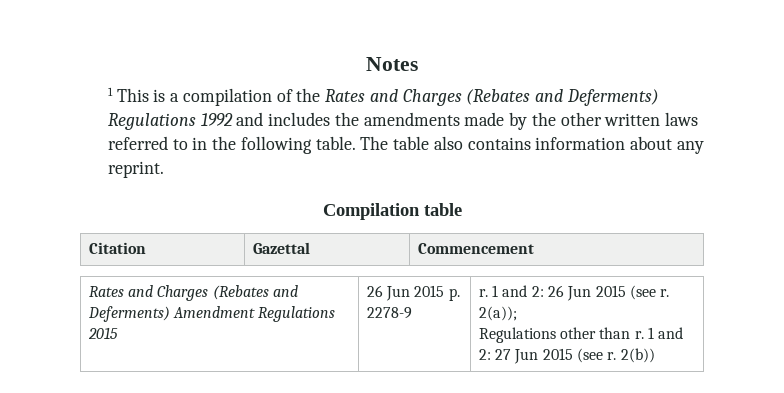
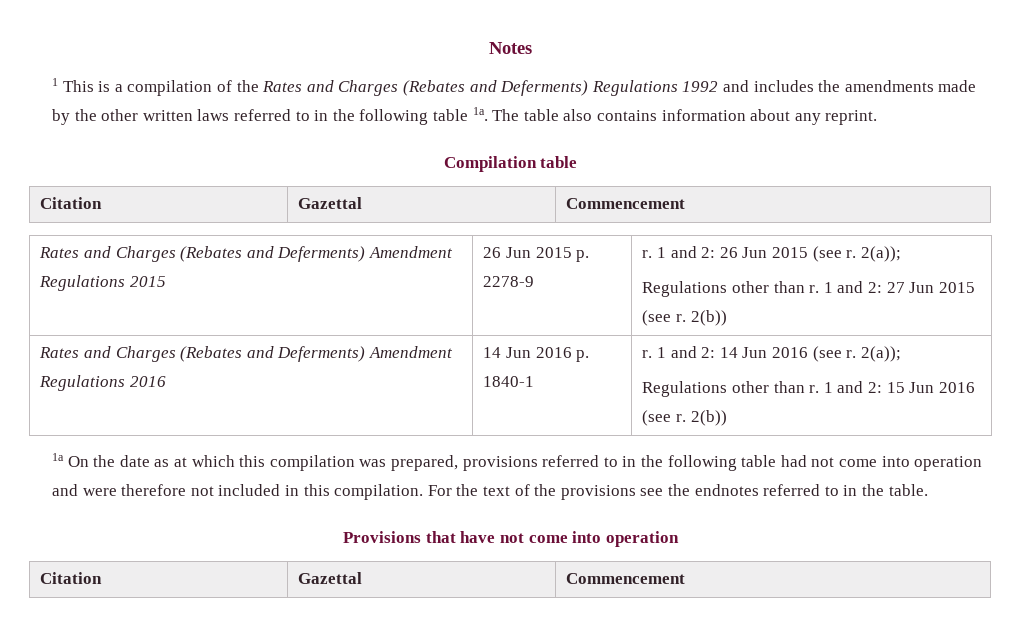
- 1 This is a compilation of the Rates and Charges (Rebates and Deferments) Regulations 1992 and includes the amendments made by the other written laws referred to in the following table.
+ 1 This is a compilation of the Rates and Charges (Rebates and Deferments) Regulations 1992 and includes the amendments made by the other written laws referred to in the following table 1a.
+ Rates and Charges (Rebates and Deferments) Amendment Regulations 2016 | 14 Jun 2016 p. 1840-1 | r. 1 and 2: 14 Jun 2016 (see r. 2(a));
+ Regulations other than r. 1 and 2: 15 Jun 2016 (see r. 2(b))
+ 1a On the date as at which this compilation was prepared, provisions referred to in the following table had not come into operation and were therefore not included in this compilation. For the text of the provisions see the endnotes referred to in the table.
+ Provisions that have not come into operation
+ Citation | Gazettal | Commencement

